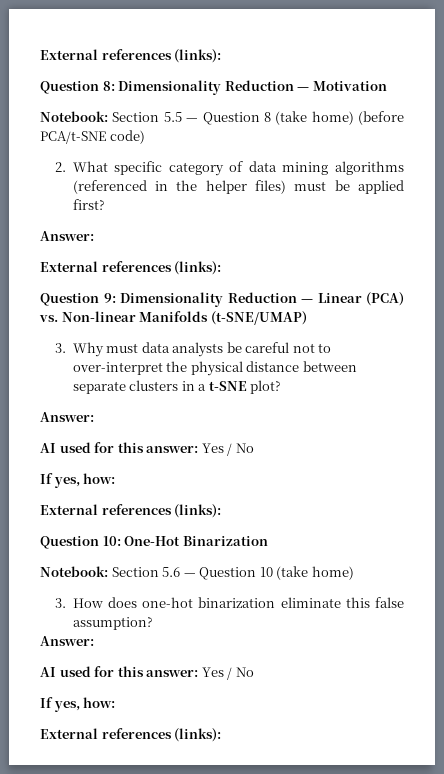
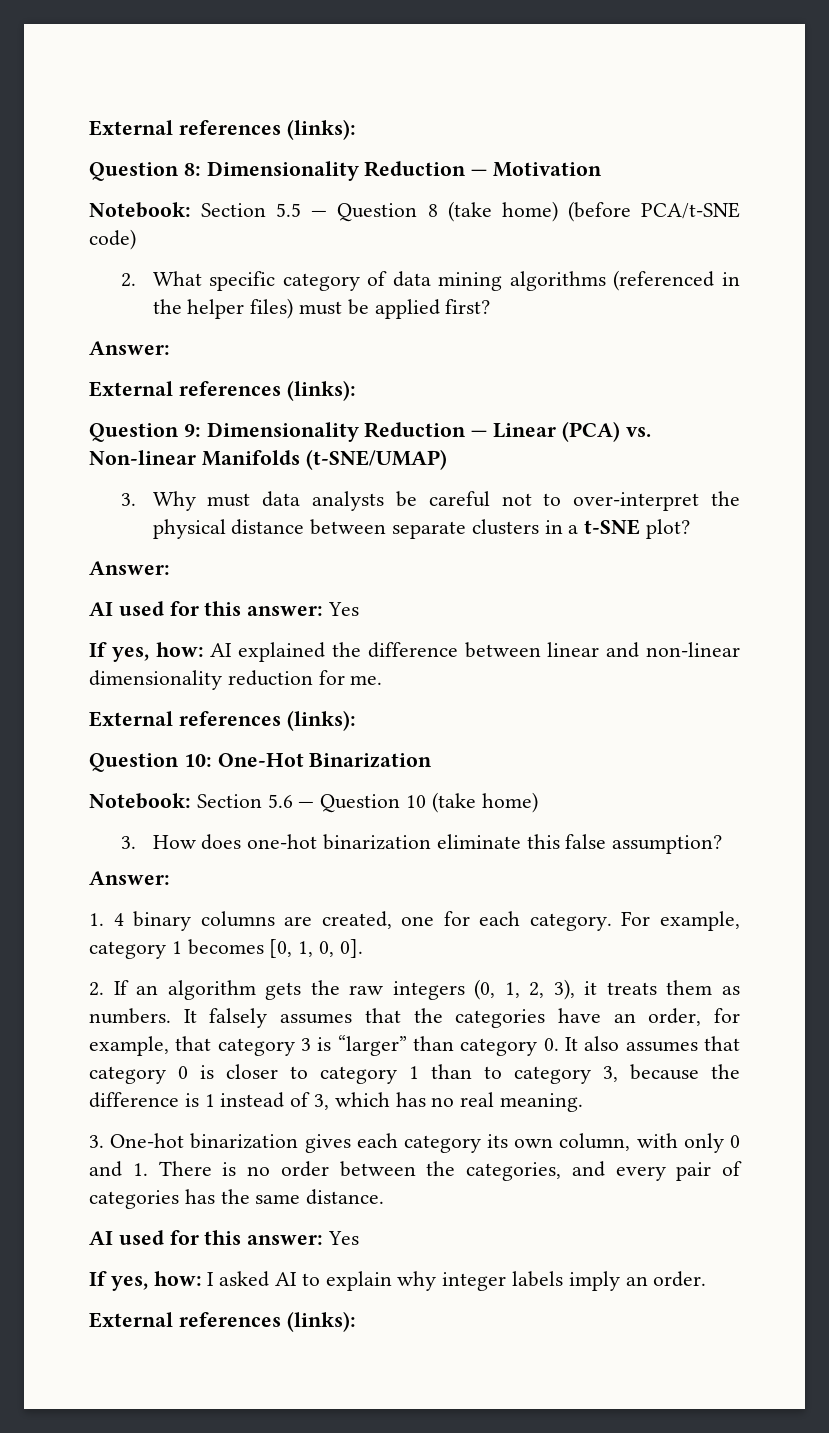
  3. Why must data analysts be careful not to over-interpret the physical distance between separate clusters in a t-SNE plot?
  Answer:
- AI used for this answer: Yes / No
- If yes, how:
+ AI used for this answer: Yes
+ If yes, how: AI explained the difference between linear and non-linear dimensionality reduction for me.
  3. How does one-hot binarization eliminate this false assumption?
  Answer:
- AI used for this answer: Yes / No
- If yes, how:
+ 1. 4 binary columns are created, one for each category. For example, category 1 becomes [0, 1, 0, 0].
+ 2. If an algorithm gets the raw integers (0, 1, 2, 3), it treats them as numbers. It falsely assumes that the categories have an order, for example, that category 3 is “larger” than category 0. It also assumes that category 0 is closer to category 1 than to category 3, because the difference is 1 instead of 3, which has no real meaning.
+ 3. One-hot binarization gives each category its own column, with only 0 and 1. There is no order between the categories, and every pair of categories has the same distance.
+ AI used for this answer: Yes
+ If yes, how: I asked AI to explain why integer labels imply an order.

